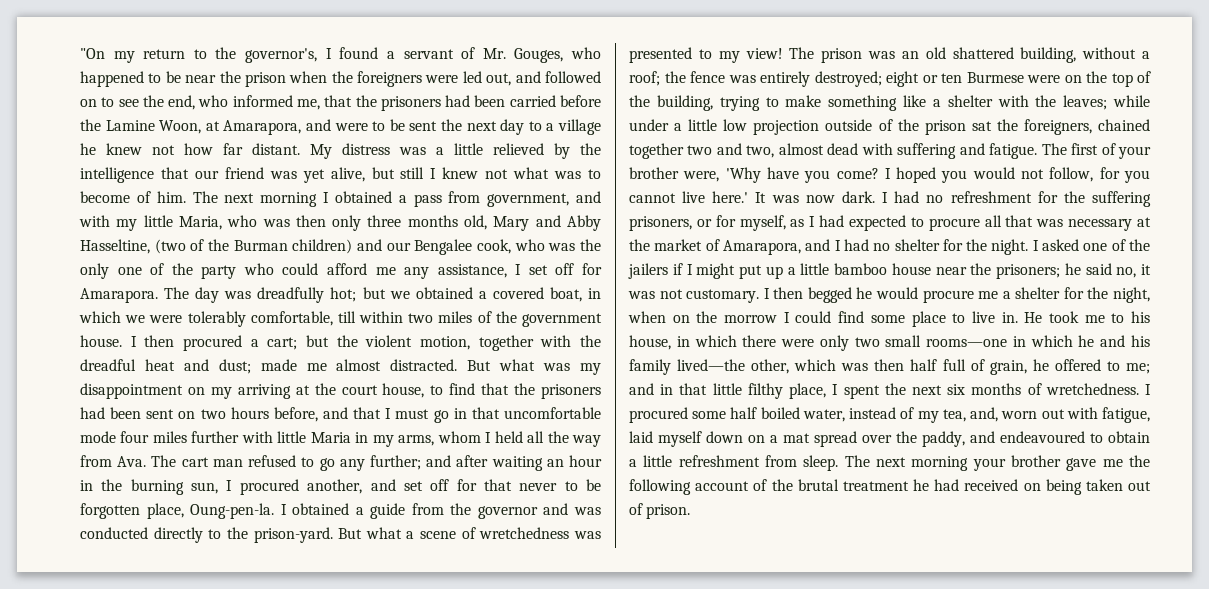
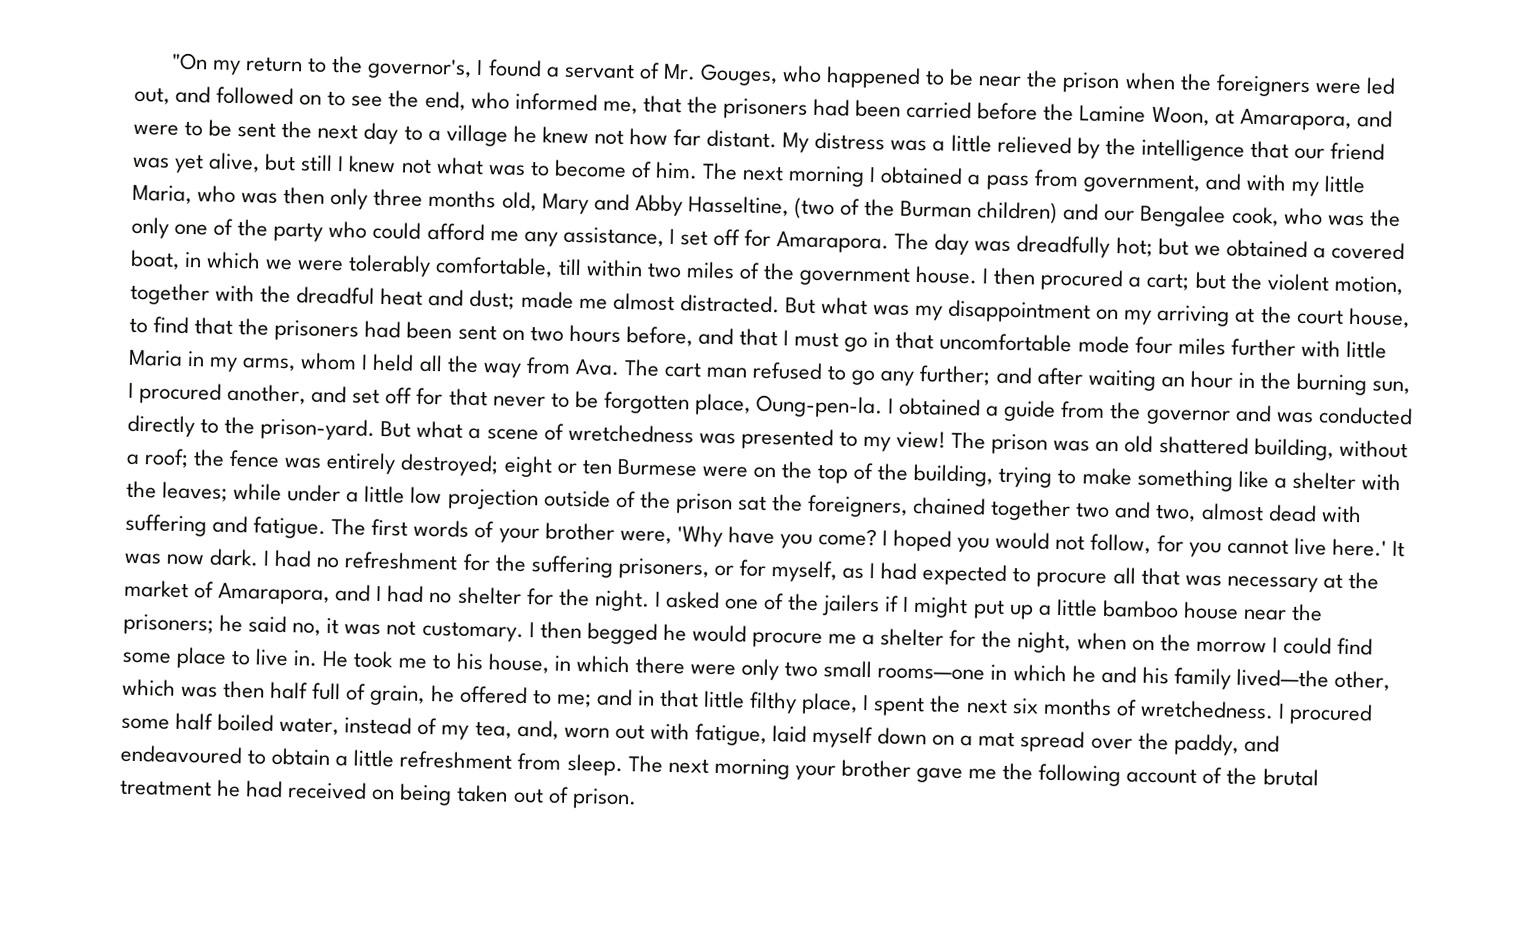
- The first of your brother were, 'Why have you come?
+ The first words of your brother were, 'Why have you come?

